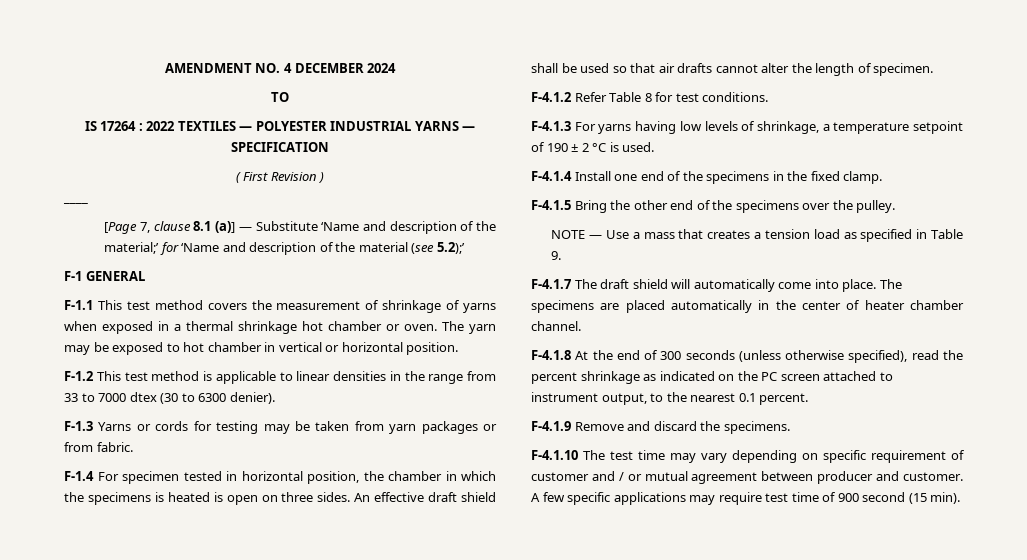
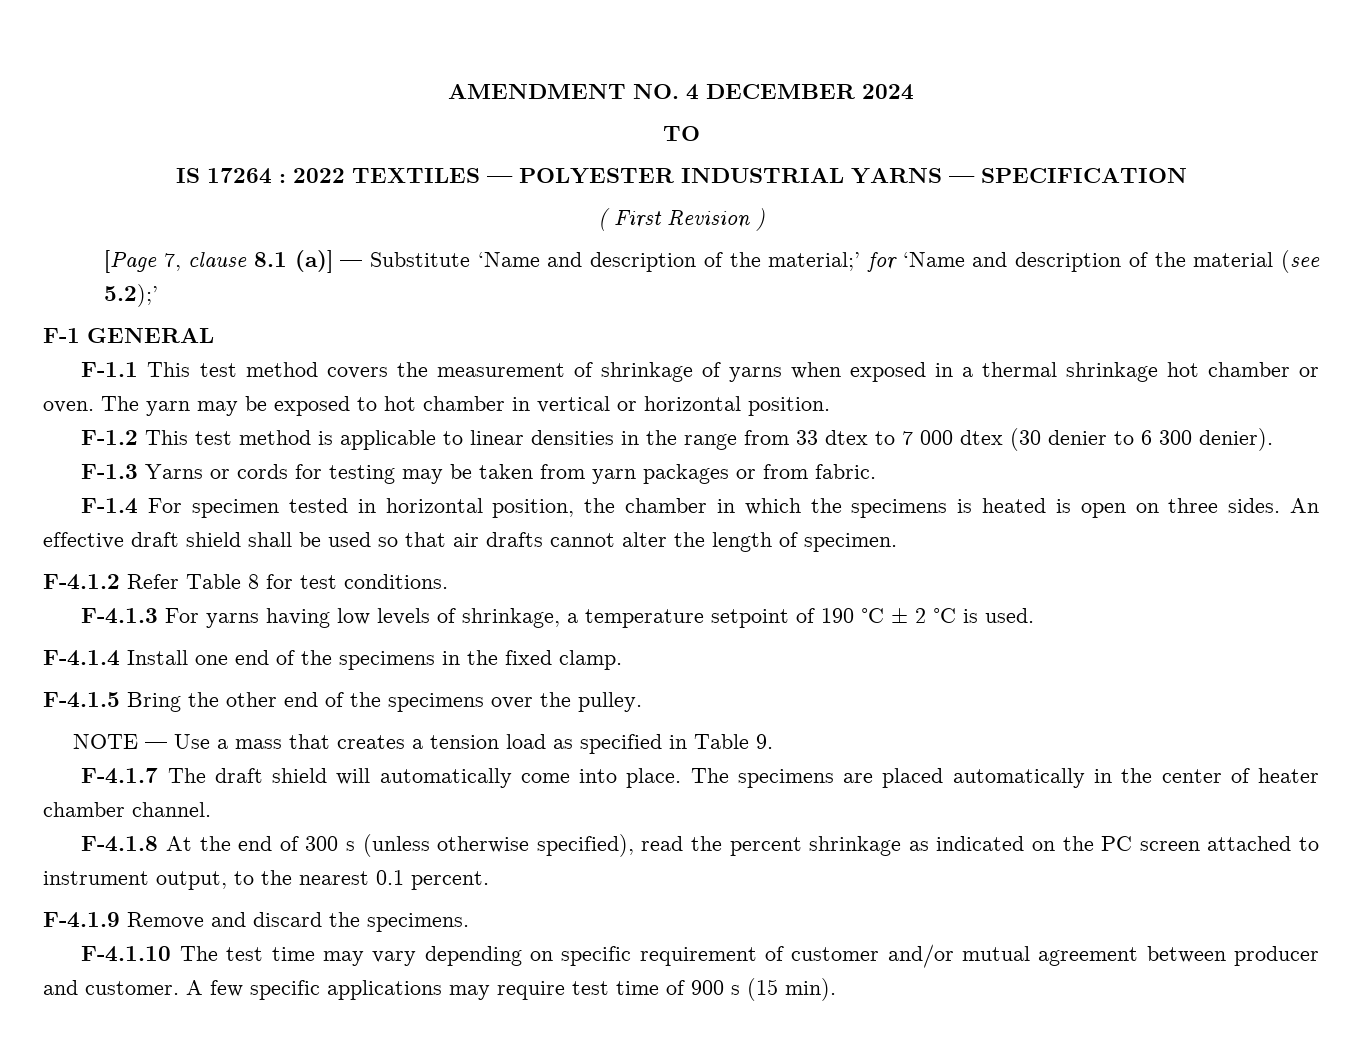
- ____
- F-1.2 This test method is applicable to linear densities in the range from 33 to 7000 dtex (30 to 6300 denier).
+ F-1.2 This test method is applicable to linear densities in the range from 33 dtex to 7 000 dtex (30 denier to 6 300 denier).
- F-4.1.3 For yarns having low levels of shrinkage, a temperature setpoint of 190 ± 2 °C is used.
+ F-4.1.3 For yarns having low levels of shrinkage, a temperature setpoint of 190 °C ± 2 °C is used.
- F-4.1.8 At the end of 300 seconds (unless otherwise specified), read the percent shrinkage as indicated on the PC screen attached to instrument output, to the nearest 0.1 percent.
+ F-4.1.8 At the end of 300 s (unless otherwise specified), read the percent shrinkage as indicated on the PC screen attached to instrument output, to the nearest 0.1 percent.
- F-4.1.10 The test time may vary depending on specific requirement of customer and / or mutual agreement between producer and customer.
+ F-4.1.10 The test time may vary depending on specific requirement of customer and/or mutual agreement between producer and customer.
- A few specific applications may require test time of 900 second (15 min).
+ A few specific applications may require test time of 900 s (15 min).

